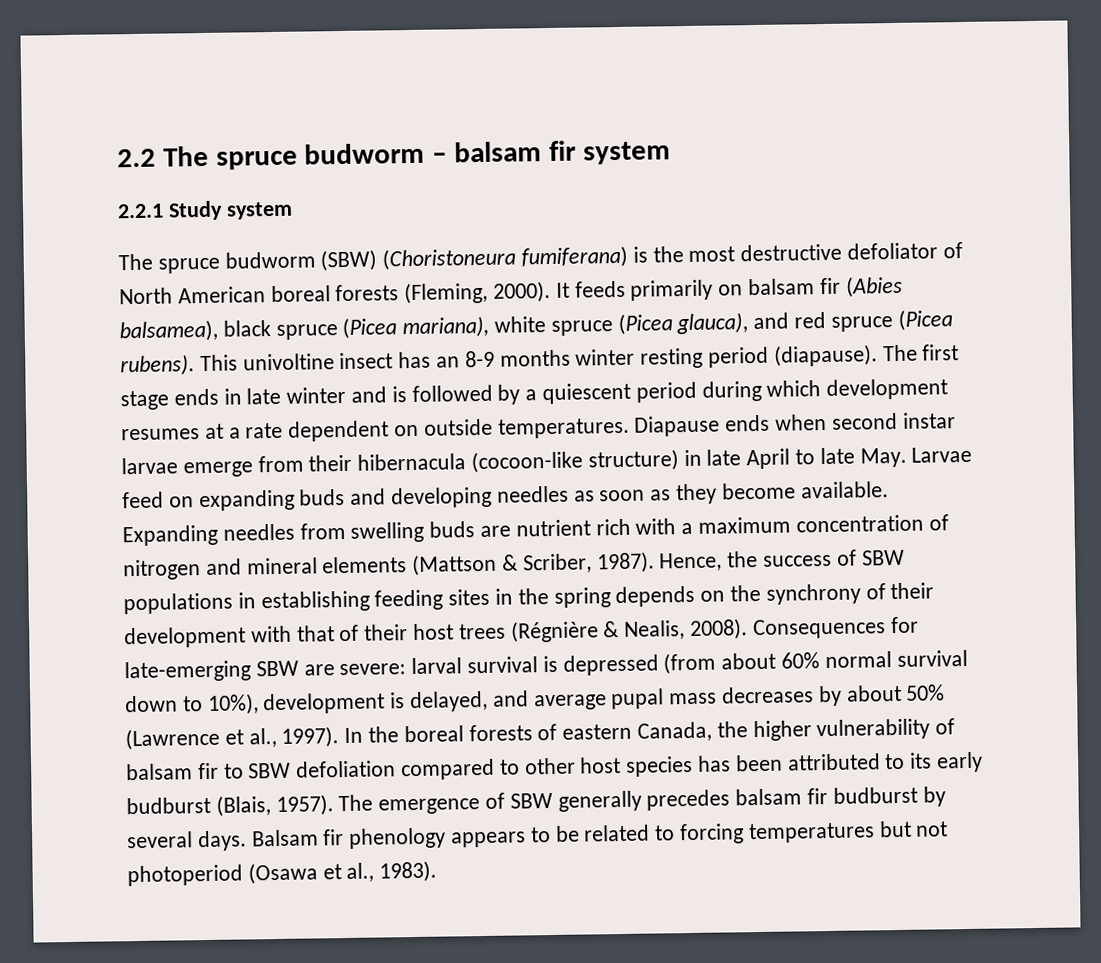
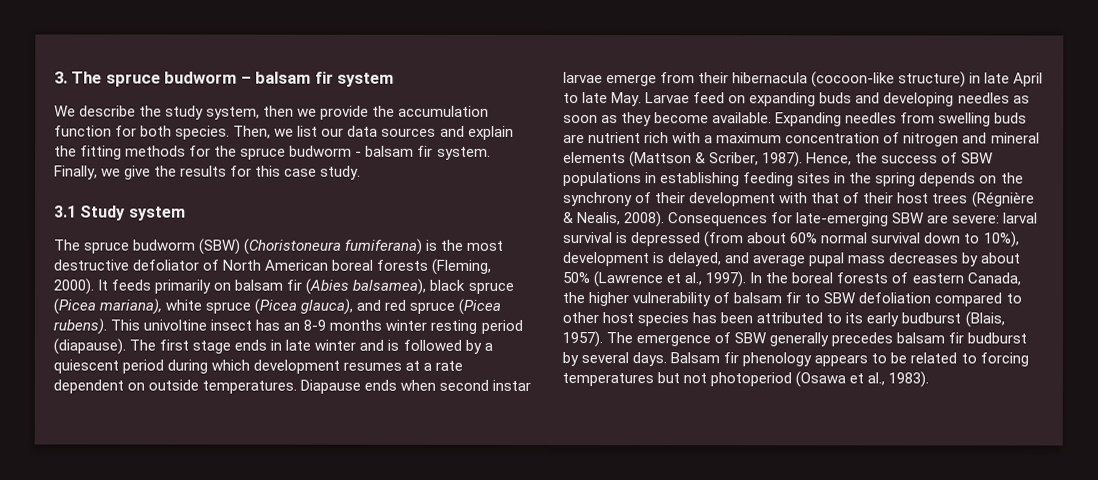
- 2.2 The spruce budworm – balsam fir system
+ 3. The spruce budworm – balsam fir system
- 2.2.1 Study system
+ We describe the study system, then we provide the accumulation function for both species. Then, we list our data sources and explain the fitting methods for the spruce budworm - balsam fir system. Finally, we give the results for this case study.
+ 3.1 Study system

